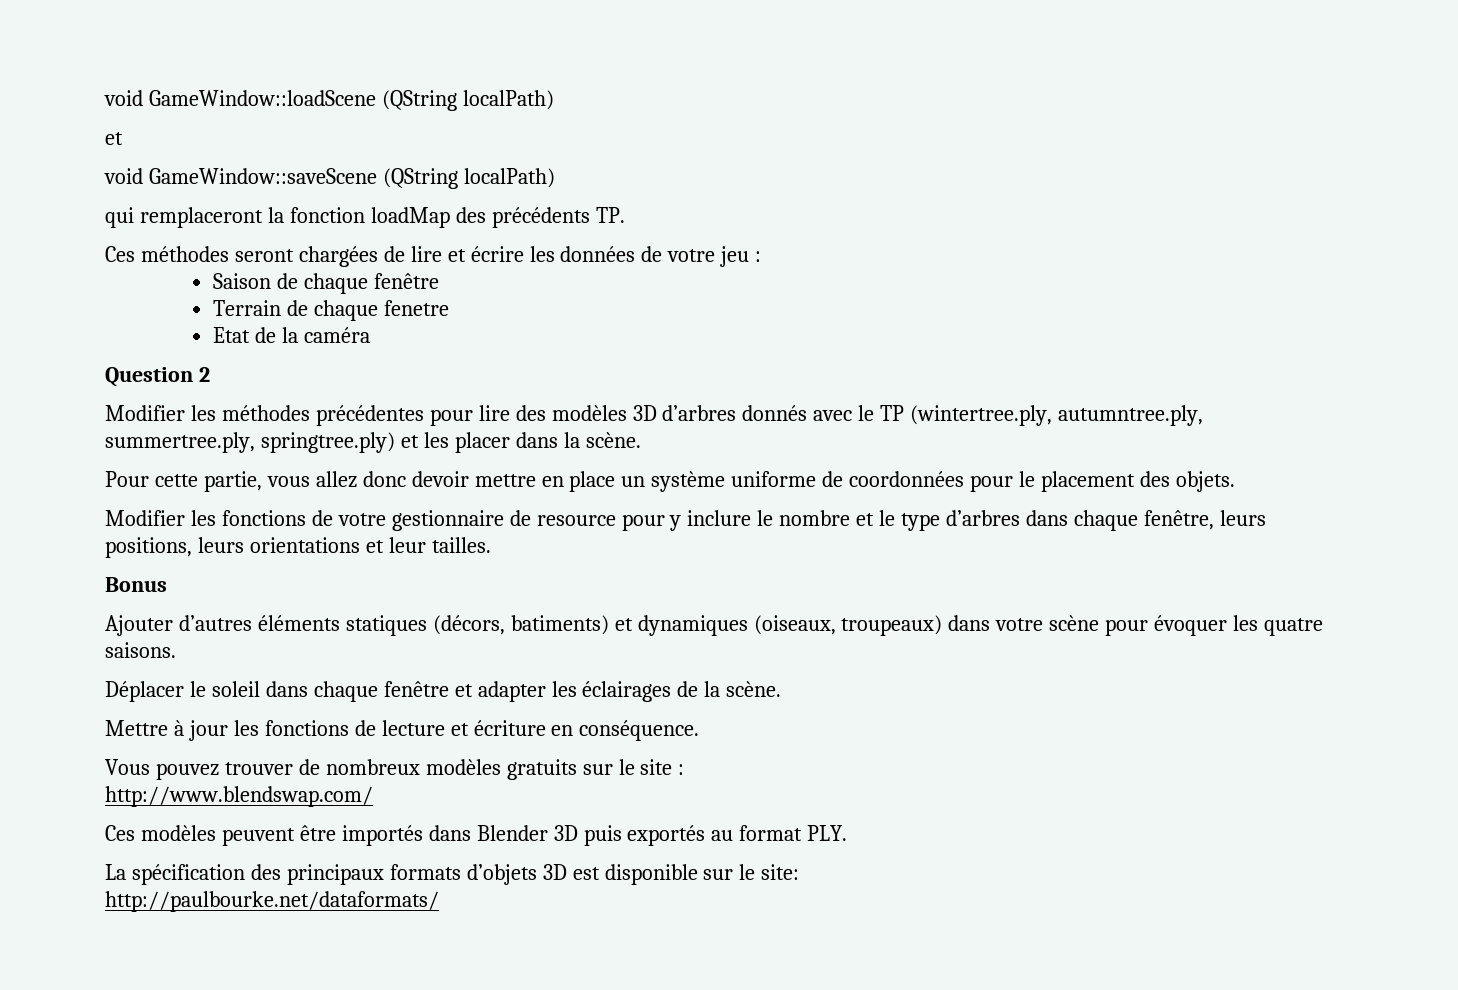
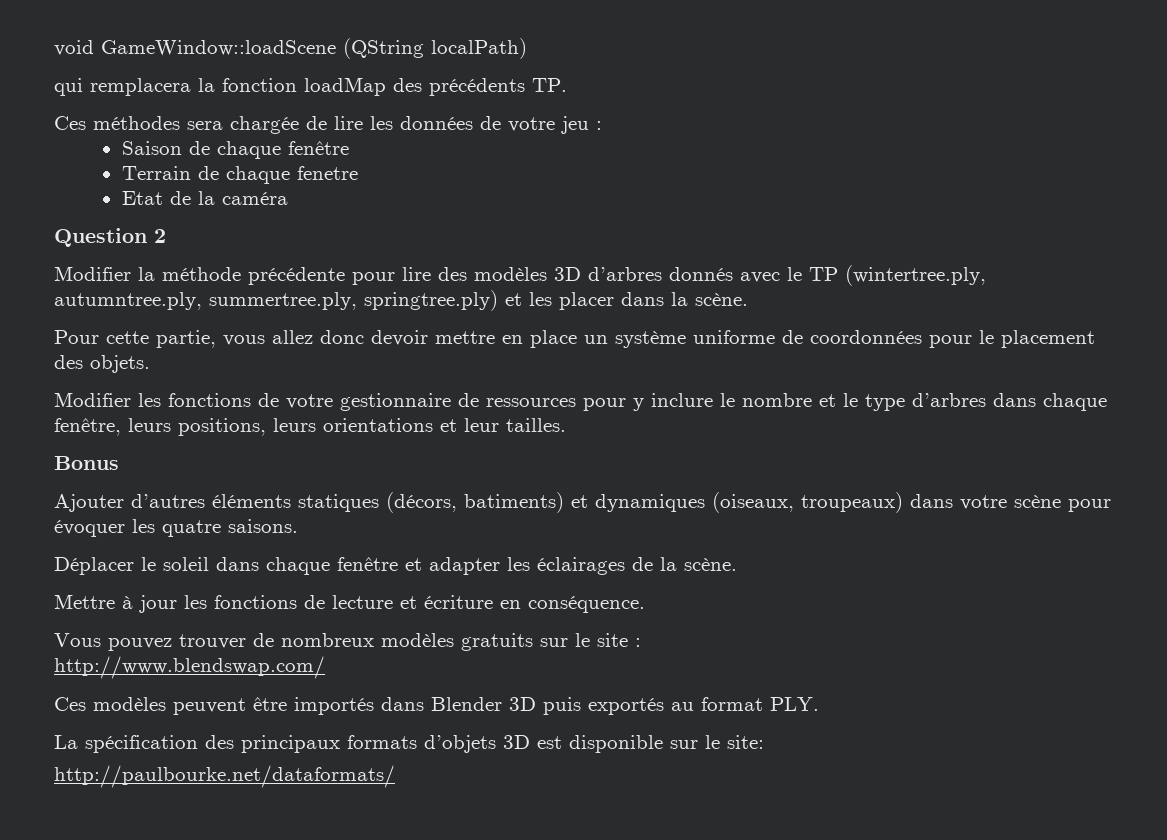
  void GameWindow::loadScene (QString localPath)
- et
- void GameWindow::saveScene (QString localPath)
- qui remplaceront la fonction loadMap des précédents TP.
+ qui remplacera la fonction loadMap des précédents TP.
- Ces méthodes seront chargées de lire et écrire les données de votre jeu :
+ Ces méthodes sera chargée de lire les données de votre jeu :
- Modifier les méthodes précédentes pour lire des modèles 3D d’arbres donnés avec le TP (wintertree.ply, autumntree.ply, summertree.ply, springtree.ply) et les placer dans la scène.
+ Modifier la méthode précédente pour lire des modèles 3D d’arbres donnés avec le TP (wintertree.ply, autumntree.ply, summertree.ply, springtree.ply) et les placer dans la scène.
- Modifier les fonctions de votre gestionnaire de resource pour y inclure le nombre et le type d’arbres dans chaque fenêtre, leurs positions, leurs orientations et leur tailles.
+ Modifier les fonctions de votre gestionnaire de ressources pour y inclure le nombre et le type d’arbres dans chaque fenêtre, leurs positions, leurs orientations et leur tailles.

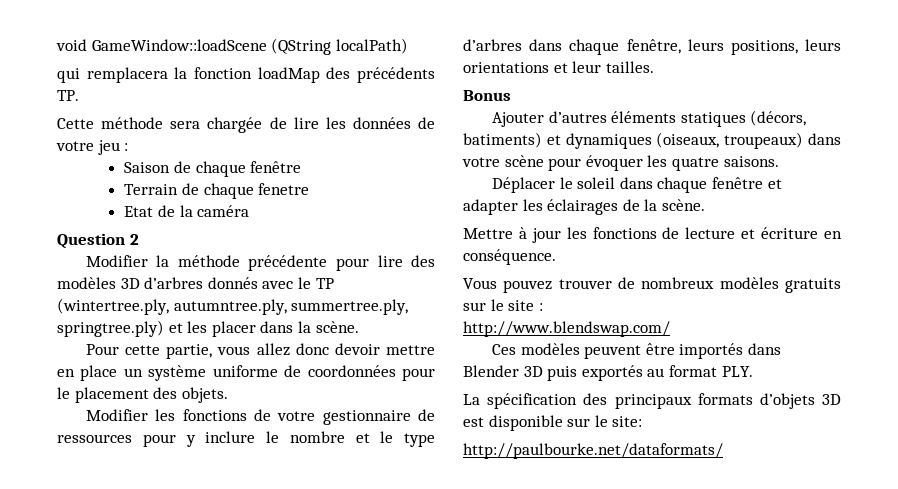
- Ces méthodes sera chargée de lire les données de votre jeu :
+ Cette méthode sera chargée de lire les données de votre jeu :

